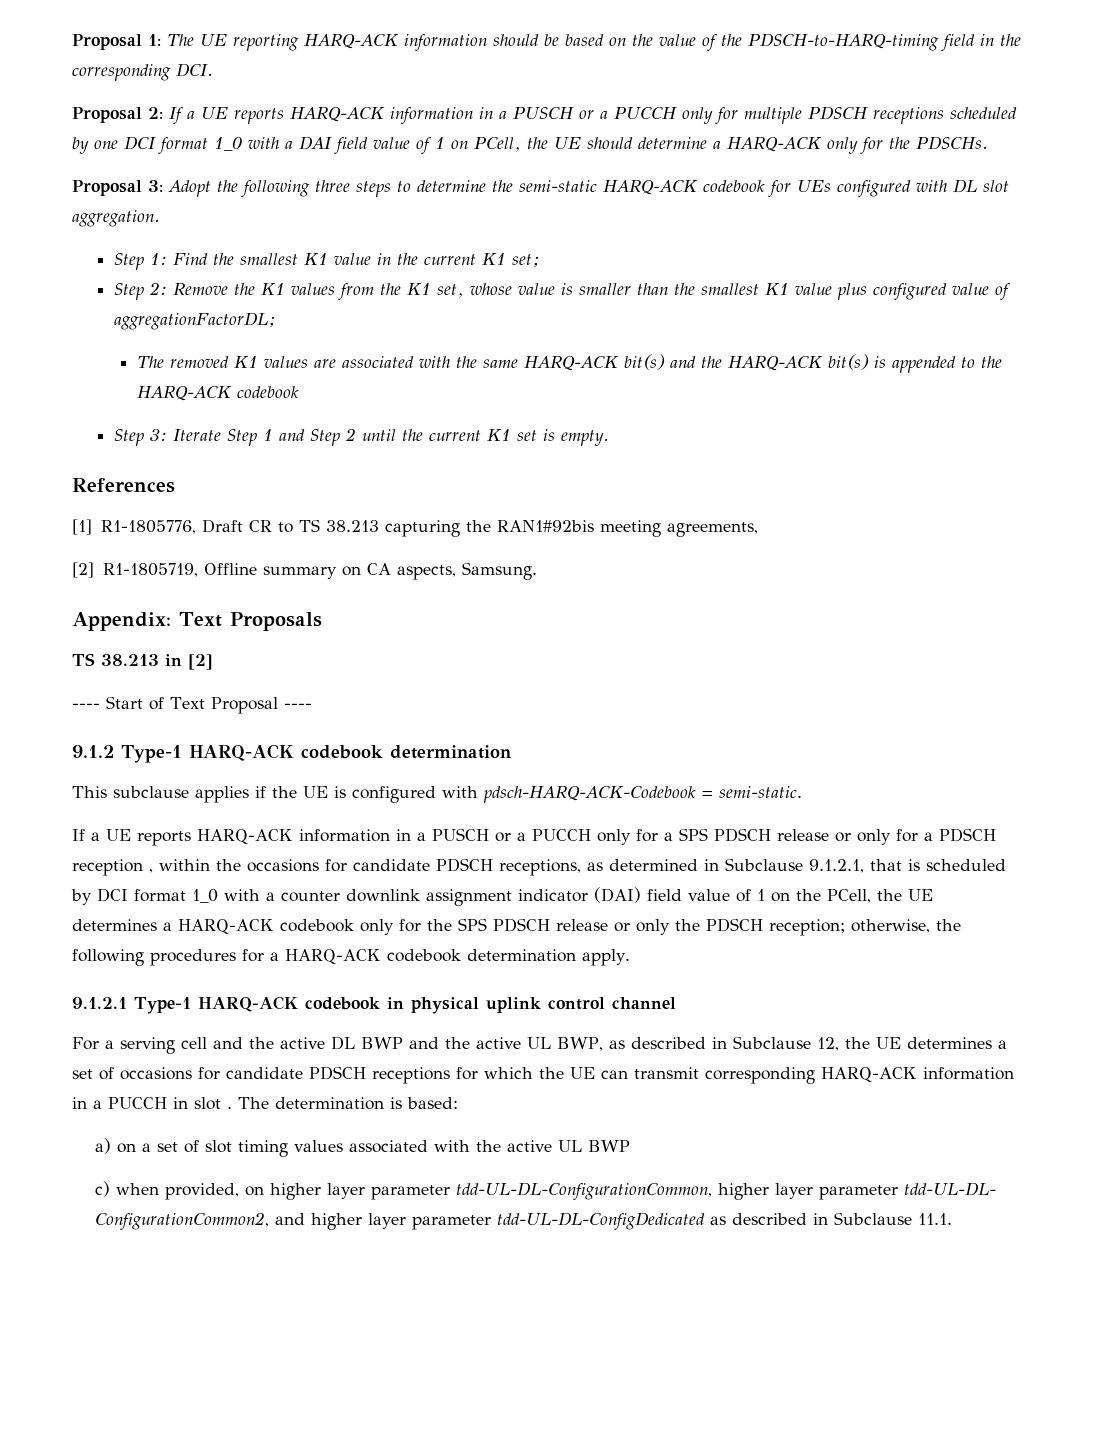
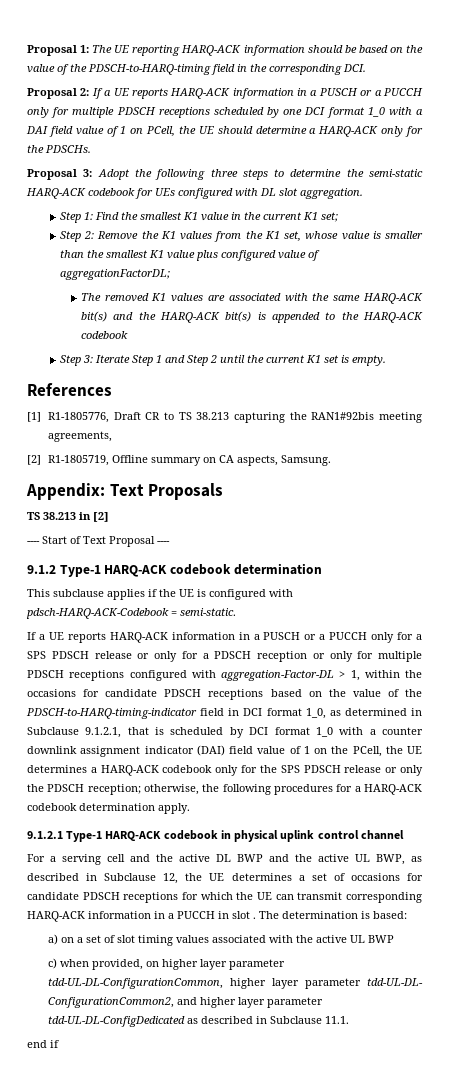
- If a UE reports HARQ-ACK information in a PUSCH or a PUCCH only for a SPS PDSCH release or only for a PDSCH reception , within the occasions for candidate PDSCH receptions, as determined in Subclause 9.1.2.1, that is scheduled by DCI format 1_0 with a counter downlink assignment indicator (DAI) field value of 1 on the PCell, the UE determines a HARQ-ACK codebook only for the SPS PDSCH release or only the PDSCH reception;
+ If a UE reports HARQ-ACK information in a PUSCH or a PUCCH only for a SPS PDSCH release or only for a PDSCH reception or only for multiple PDSCH receptions configured with aggregation-Factor-DL > 1, within the occasions for candidate PDSCH receptions based on the value of the PDSCH-to-HARQ-timing-indicator field in DCI format 1_0, as determined in Subclause 9.1.2.1, that is scheduled by DCI format 1_0 with a counter downlink assignment indicator (DAI) field value of 1 on the PCell, the UE determines a HARQ-ACK codebook only for the SPS PDSCH release or only the PDSCH reception;
+ end if

